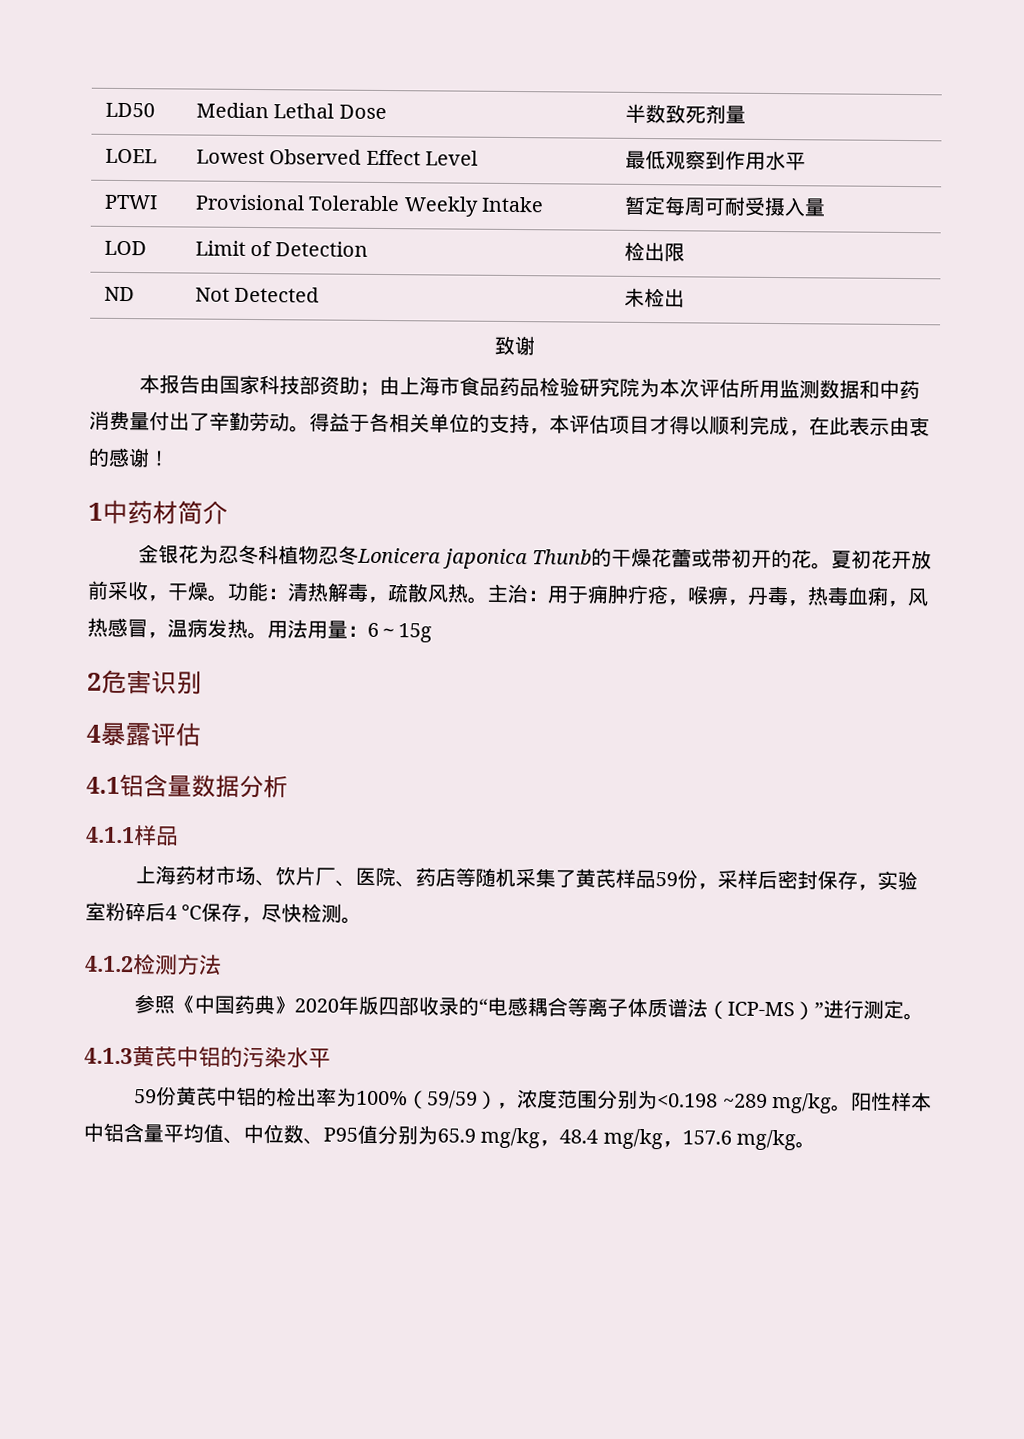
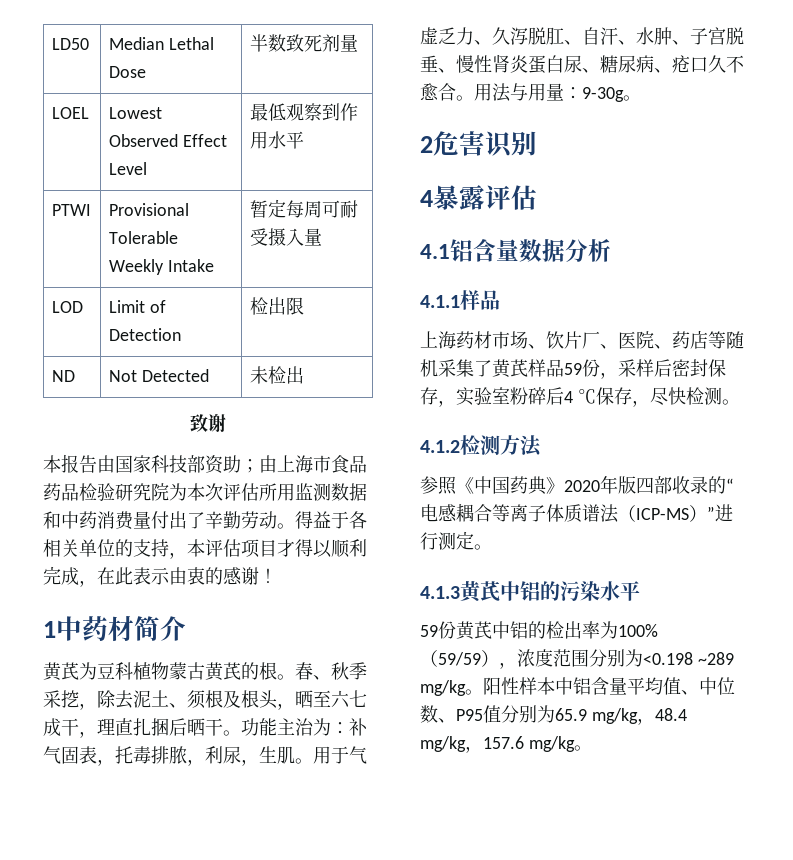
- 金银花为忍冬科植物忍冬Lonicera japonica Thunb的干燥花蕾或带初开的花。夏初花开放前采收，干燥。功能：清热解毒，疏散风热。主治：用于痈肿疔疮，喉痹，丹毒，热毒血痢，风热感冒，温病发热。用法用量：6～15g
+ 黄芪为豆科植物蒙古黄芪的根。春、秋季采挖，除去泥土、须根及根头，晒至六七成干，理直扎捆后晒干。功能主治为：补气固表，托毒排脓，利尿，生肌。用于气虚乏力、久泻脱肛、自汗、水肿、子宫脱垂、慢性肾炎蛋白尿、糖尿病、疮口久不愈合。用法与用量：9-30g。

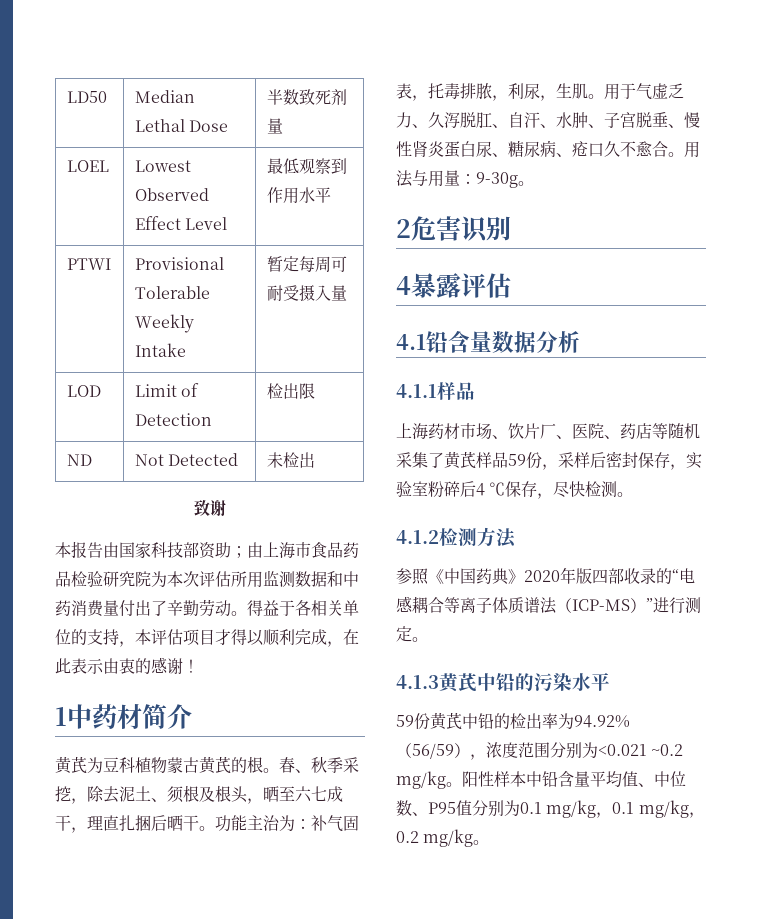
- 4.1铝含量数据分析
+ 4.1铅含量数据分析
- 4.1.3黄芪中铝的污染水平
+ 4.1.3黄芪中铅的污染水平
- 59份黄芪中铝的检出率为100%（59/59），浓度范围分别为<0.198 ~289 mg/kg。
+ 59份黄芪中铅的检出率为94.92%（56/59），浓度范围分别为<0.021 ~0.2 mg/kg。
- 阳性样本中铝含量平均值、中位数、P95值分别为65.9 mg/kg，48.4 mg/kg，157.6 mg/kg。
+ 阳性样本中铅含量平均值、中位数、P95值分别为0.1 mg/kg，0.1 mg/kg，0.2 mg/kg。

